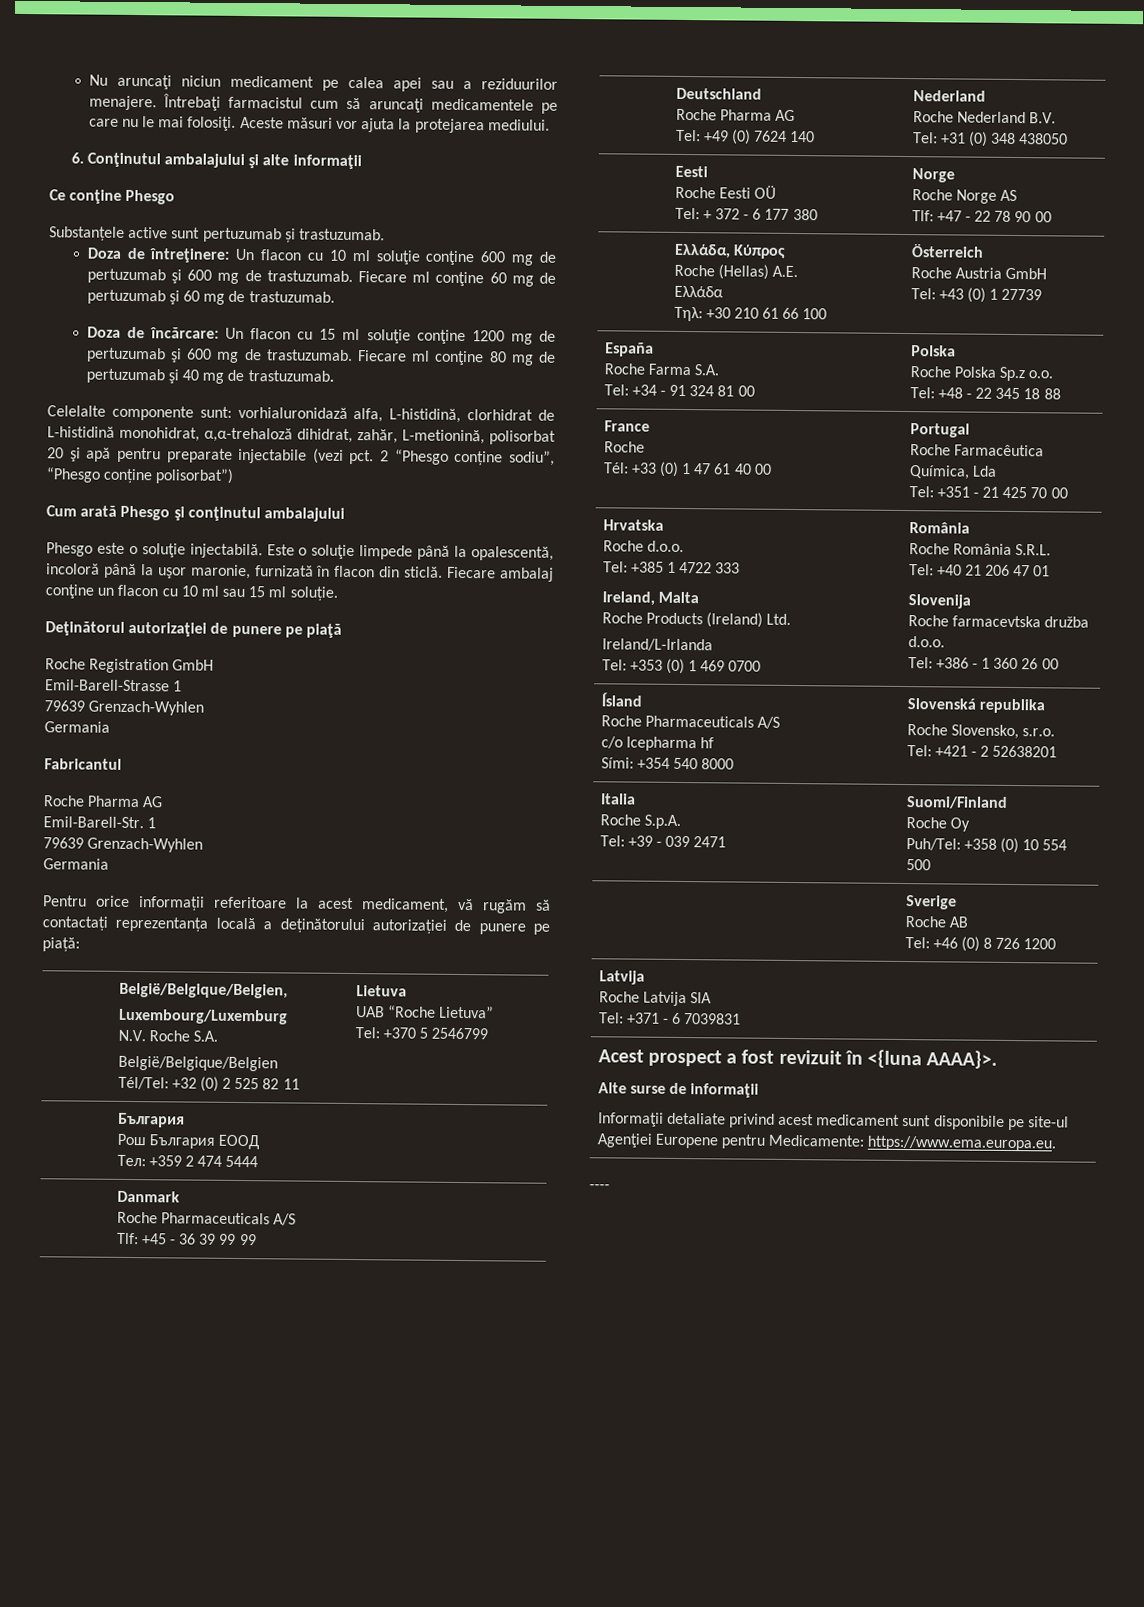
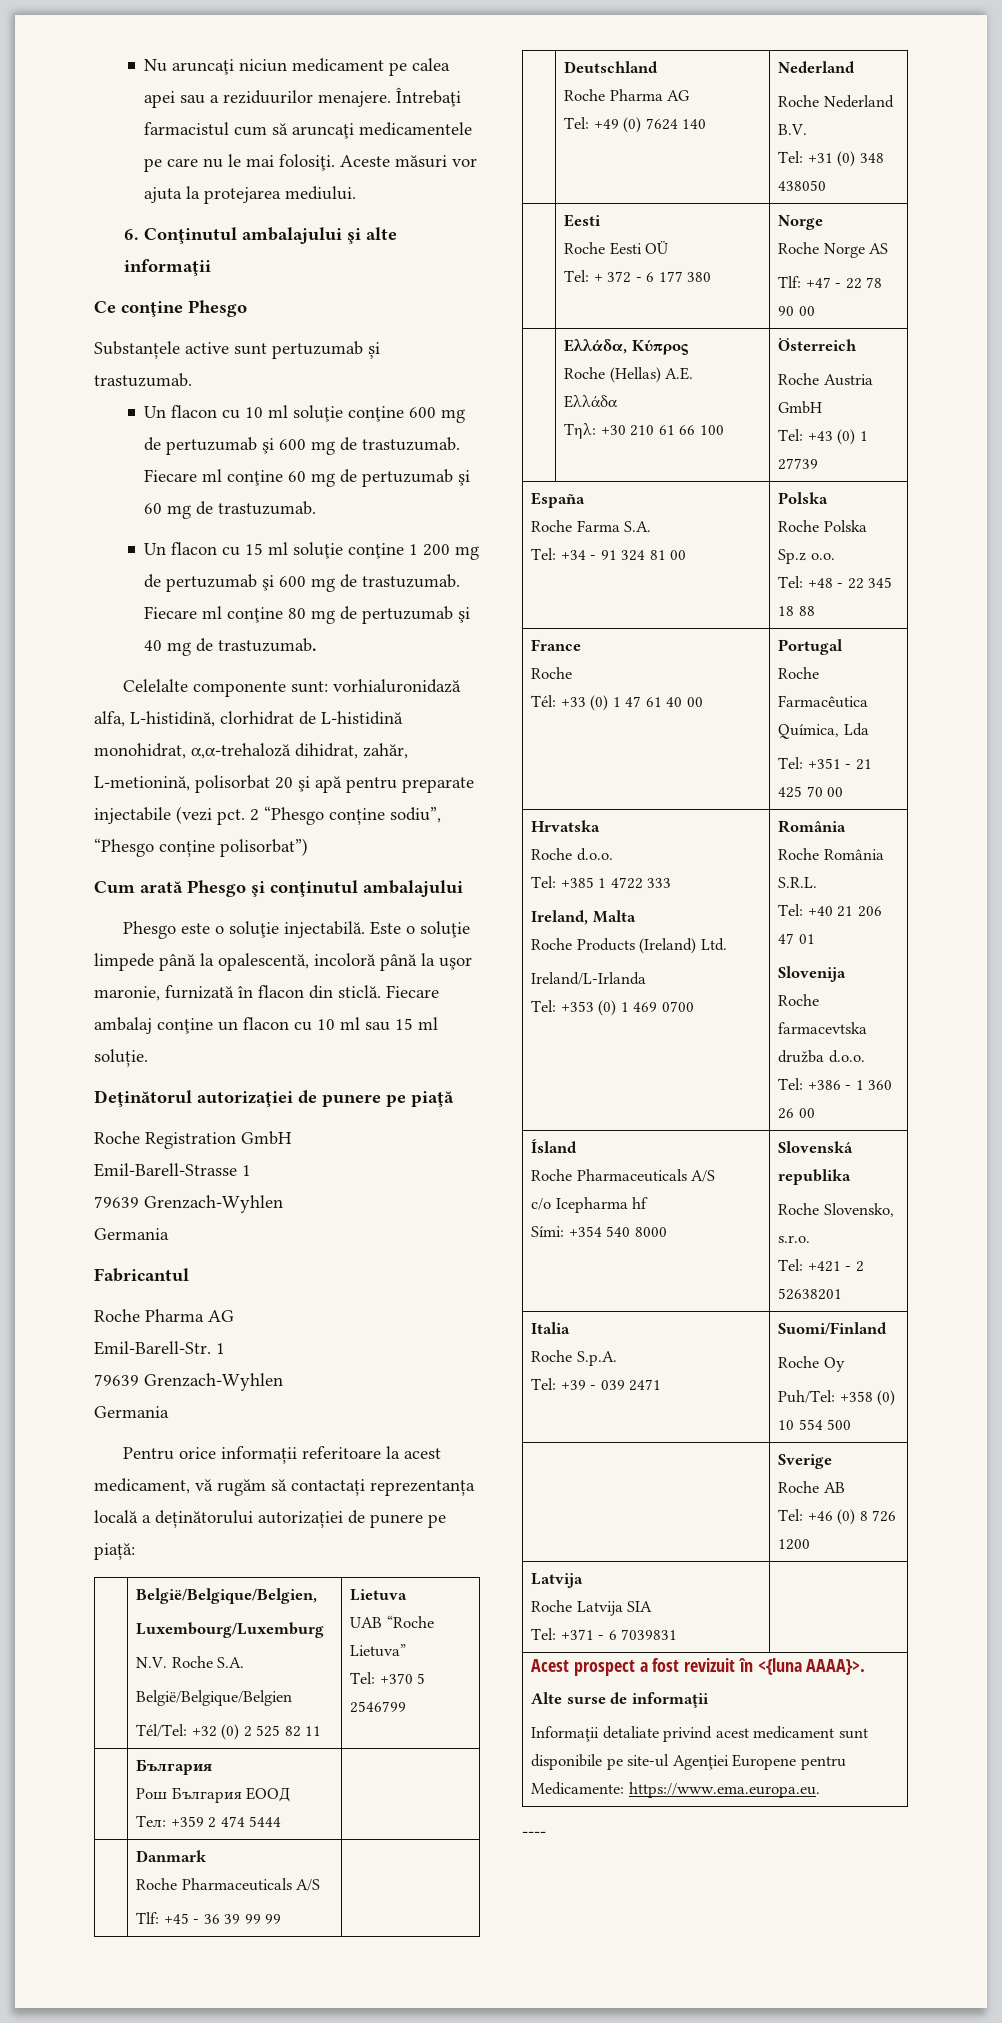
- Doza de întreţinere: Un flacon cu 10 ml soluţie conţine 600 mg de pertuzumab şi 600 mg de trastuzumab.
+ Un flacon cu 10 ml soluţie conţine 600 mg de pertuzumab şi 600 mg de trastuzumab.
- Doza de încărcare: Un flacon cu 15 ml soluţie conţine 1200 mg de pertuzumab şi 600 mg de trastuzumab.
+ Un flacon cu 15 ml soluţie conţine 1 200 mg de pertuzumab şi 600 mg de trastuzumab.

